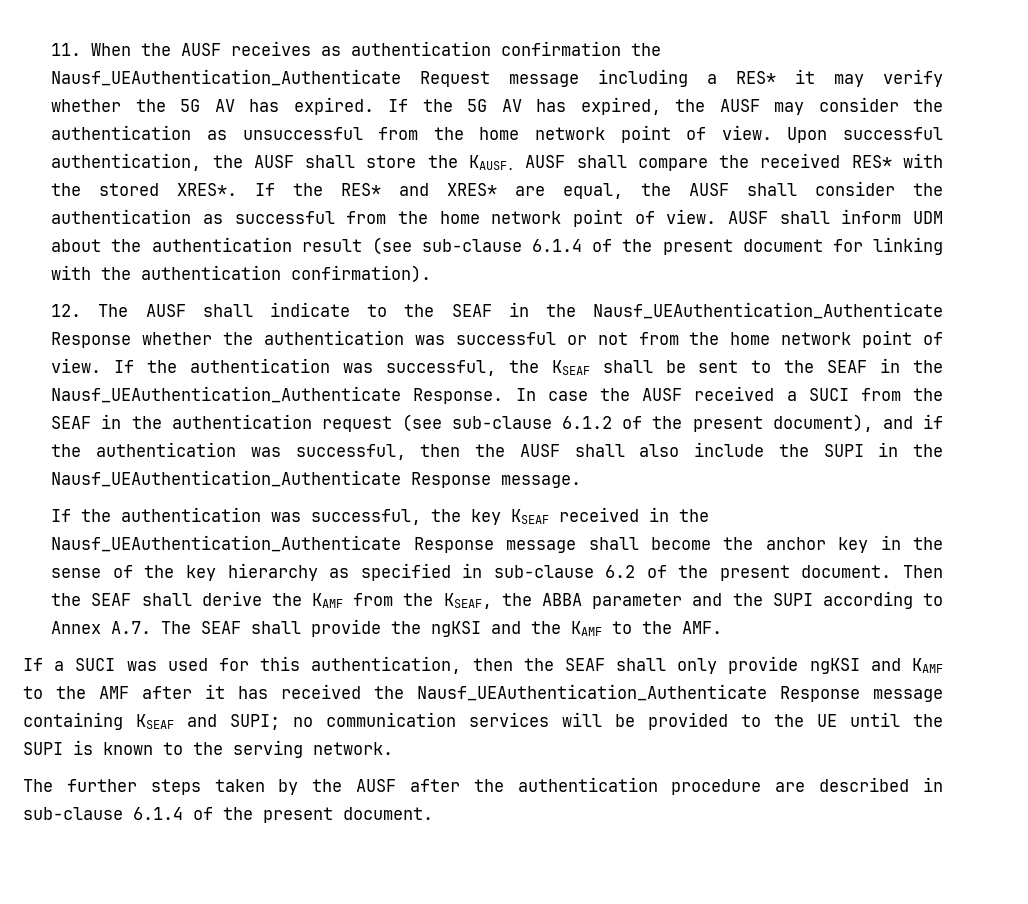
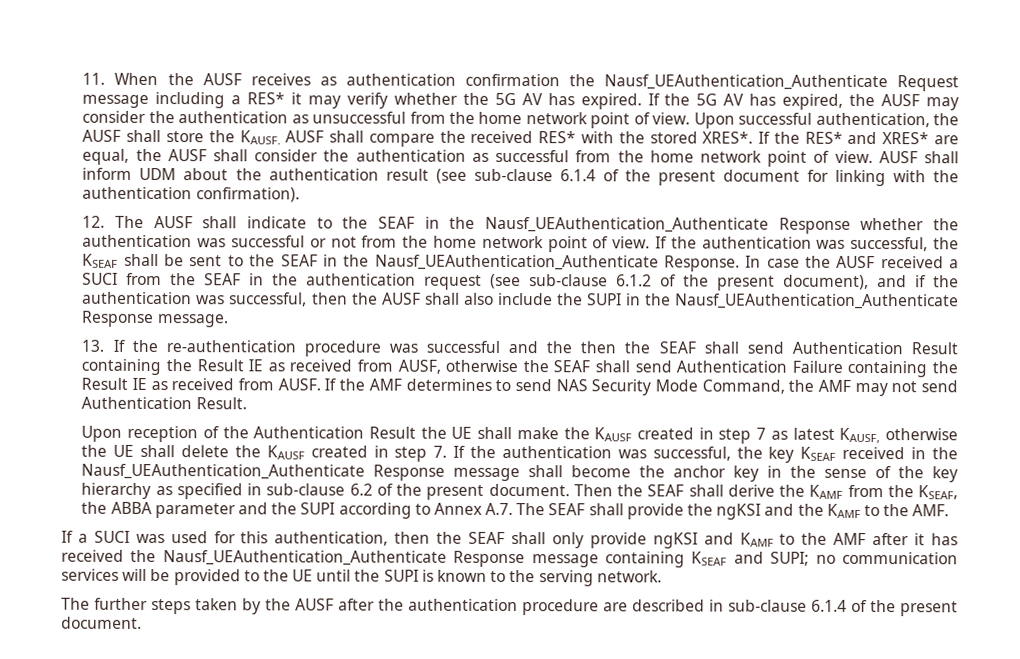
- If the authentication was successful, the key KSEAF received in the Nausf_UEAuthentication_Authenticate Response message shall become the anchor key in the sense of the key hierarchy as specified in sub-clause 6.2 of the present document.
+ 13. If the re-authentication procedure was successful and the then the SEAF shall send Authentication Result containing the Result IE as received from AUSF, otherwise the SEAF shall send Authentication Failure containing the Result IE as received from AUSF. If the AMF determines to send NAS Security Mode Command, the AMF may not send Authentication Result.
+ Upon reception of the Authentication Result the UE shall make the KAUSF created in step 7 as latest KAUSF, otherwise the UE shall delete the KAUSF created in step 7. If the authentication was successful, the key KSEAF received in the Nausf_UEAuthentication_Authenticate Response message shall become the anchor key in the sense of the key hierarchy as specified in sub-clause 6.2 of the present document.

